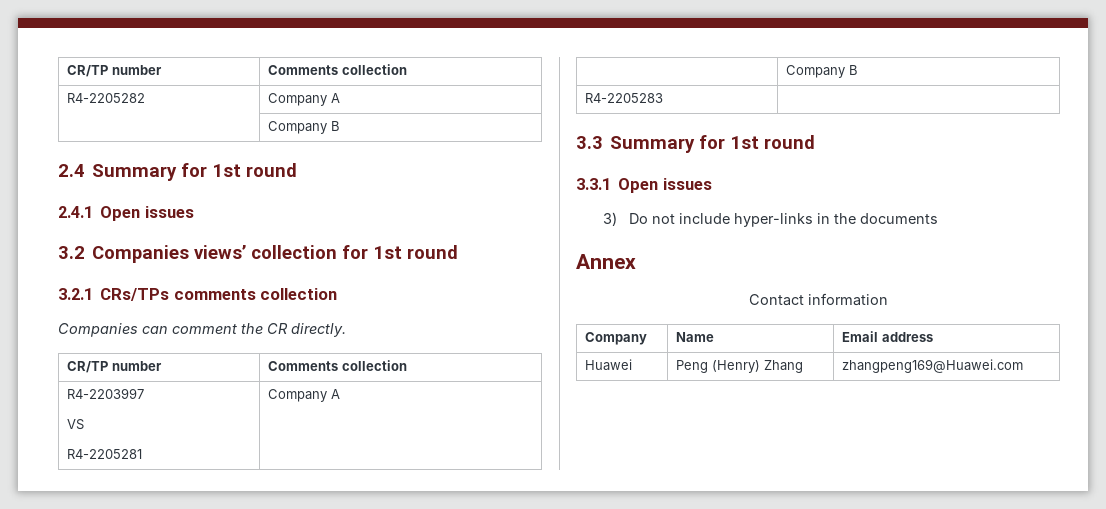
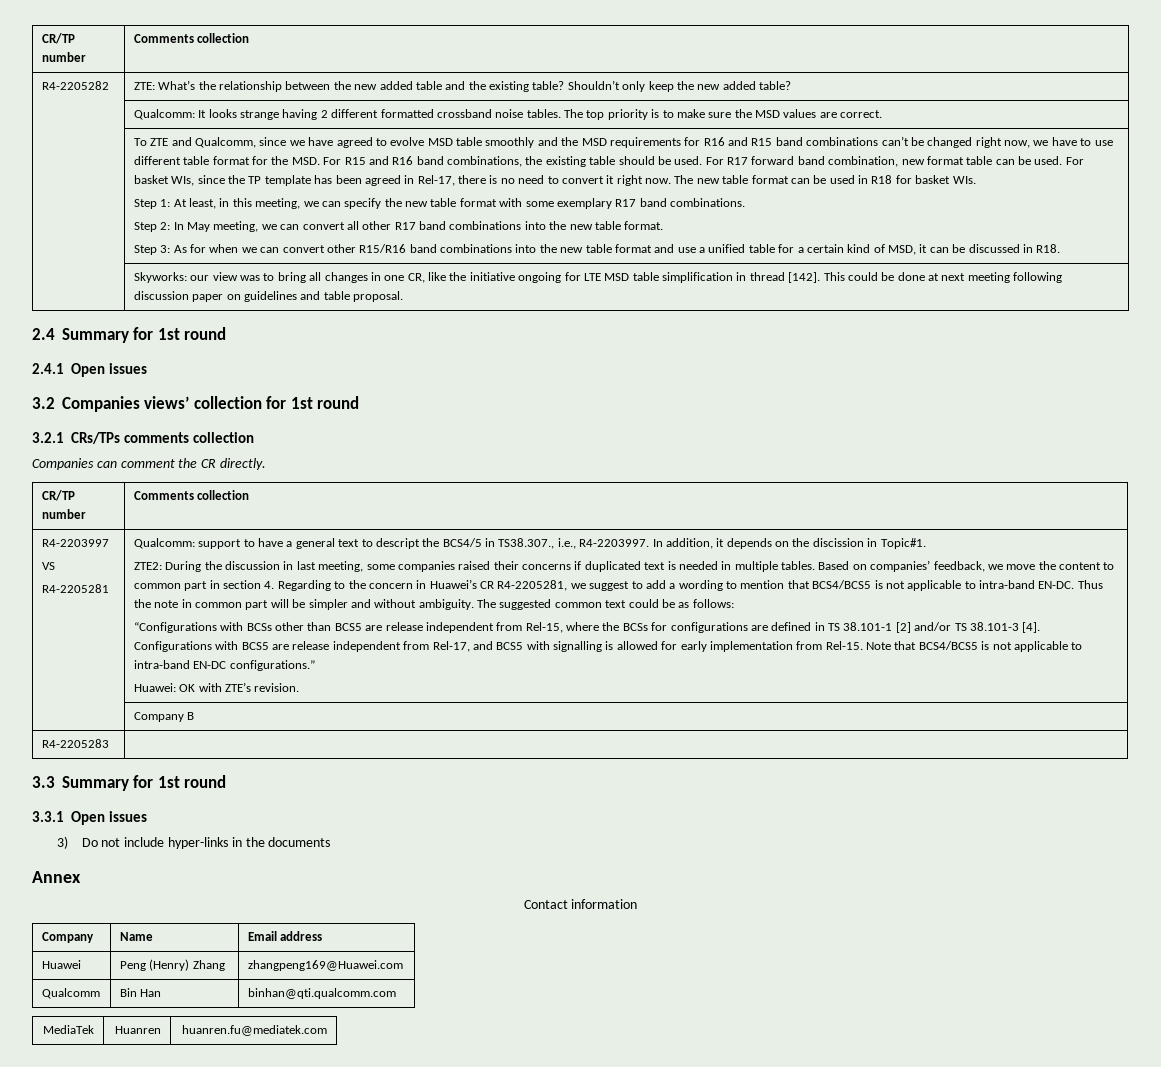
- R4-2205282 | Company A
- | Company B
+ R4-2205282 | ZTE: What’s the relationship between the new added table and the existing table? Shouldn’t only keep the new added table?
+ | Qualcomm: It looks strange having 2 different formatted crossband noise tables. The top priority is to make sure the MSD values are correct.
+ | To ZTE and Qualcomm, since we have agreed to evolve MSD table smoothly and the MSD requirements for R16 and R15 band combinations can’t be changed right now, we have to use different table format for the MSD. For R15 and R16 band combinations, the existing table should be used. For R17 forward band combination, new format table can be used. For basket WIs, since the TP template has been agreed in Rel-17, there is no need to convert it right now. The new table format can be used in R18 for basket WIs.
+ Step 1: At least, in this meeting, we can specify the new table format with some exemplary R17 band combinations.
+ Step 2: In May meeting, we can convert all other R17 band combinations into the new table format.
+ Step 3: As for when we can convert other R15/R16 band combinations into the new table format and use a unified table for a certain kind of MSD, it can be discussed in R18.
+ | Skyworks: our view was to bring all changes in one CR, like the initiative ongoing for LTE MSD table simplification in thread [142]. This could be done at next meeting following discussion paper on guidelines and table proposal.
- R4-2205281 | Company A
+ R4-2205281 | Qualcomm: support to have a general text to descript the BCS4/5 in TS38.307., i.e., R4-2203997. In addition, it depends on the discission in Topic#1.
+ ZTE2: During the discussion in last meeting, some companies raised their concerns if duplicated text is needed in multiple tables. Based on companies’ feedback, we move the content to common part in section 4. Regarding to the concern in Huawei’s CR R4-2205281, we suggest to add a wording to mention that BCS4/BCS5 is not applicable to intra-band EN-DC. Thus the note in common part will be simpler and without ambiguity. The suggested common text could be as follows:
+ “Configurations with BCSs other than BCS5 are release independent from Rel-15, where the BCSs for configurations are defined in TS 38.101-1 [2] and/or TS 38.101-3 [4]. Configurations with BCS5 are release independent from Rel-17, and BCS5 with signalling is allowed for early implementation from Rel-15. Note that BCS4/BCS5 is not applicable to intra-band EN-DC configurations.”
+ Huawei: OK with ZTE’s revision.
+ Qualcomm | Bin Han | binhan@qti.qualcomm.com
+ MediaTek | Huanren | huanren.fu@mediatek.com

